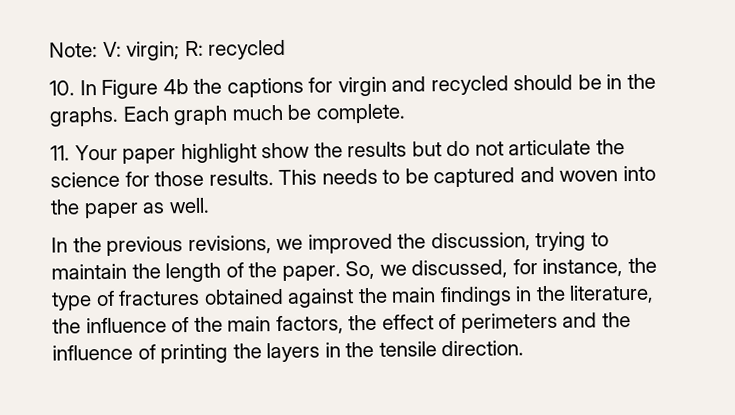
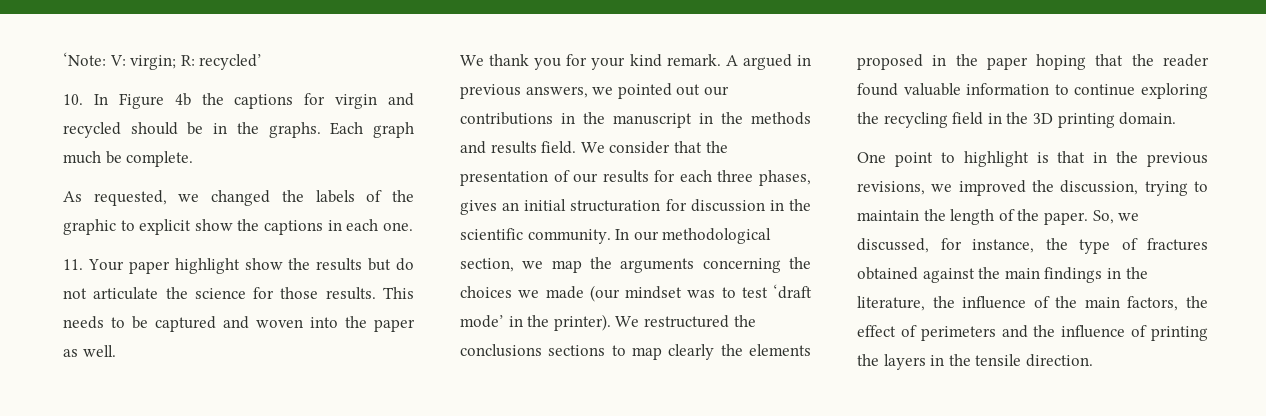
- Note: V: virgin; R: recycled
+ ‘Note: V: virgin; R: recycled’
+ As requested, we changed the labels of the graphic to explicit show the captions in each one.
- In the previous revisions, we improved the discussion, trying to maintain the length of the paper.
+ We thank you for your kind remark. A argued in previous answers, we pointed out our contributions in the manuscript in the methods and results field. We consider that the presentation of our results for each three phases, gives an initial structuration for discussion in the scientific community. In our methodological section, we map the arguments concerning the choices we made (our mindset was to test ‘draft mode’ in the printer). We restructured the conclusions sections to map clearly the elements proposed in the paper hoping that the reader found valuable information to continue exploring the recycling field in the 3D printing domain.
+ One point to highlight is that in the previous revisions, we improved the discussion, trying to maintain the length of the paper.

